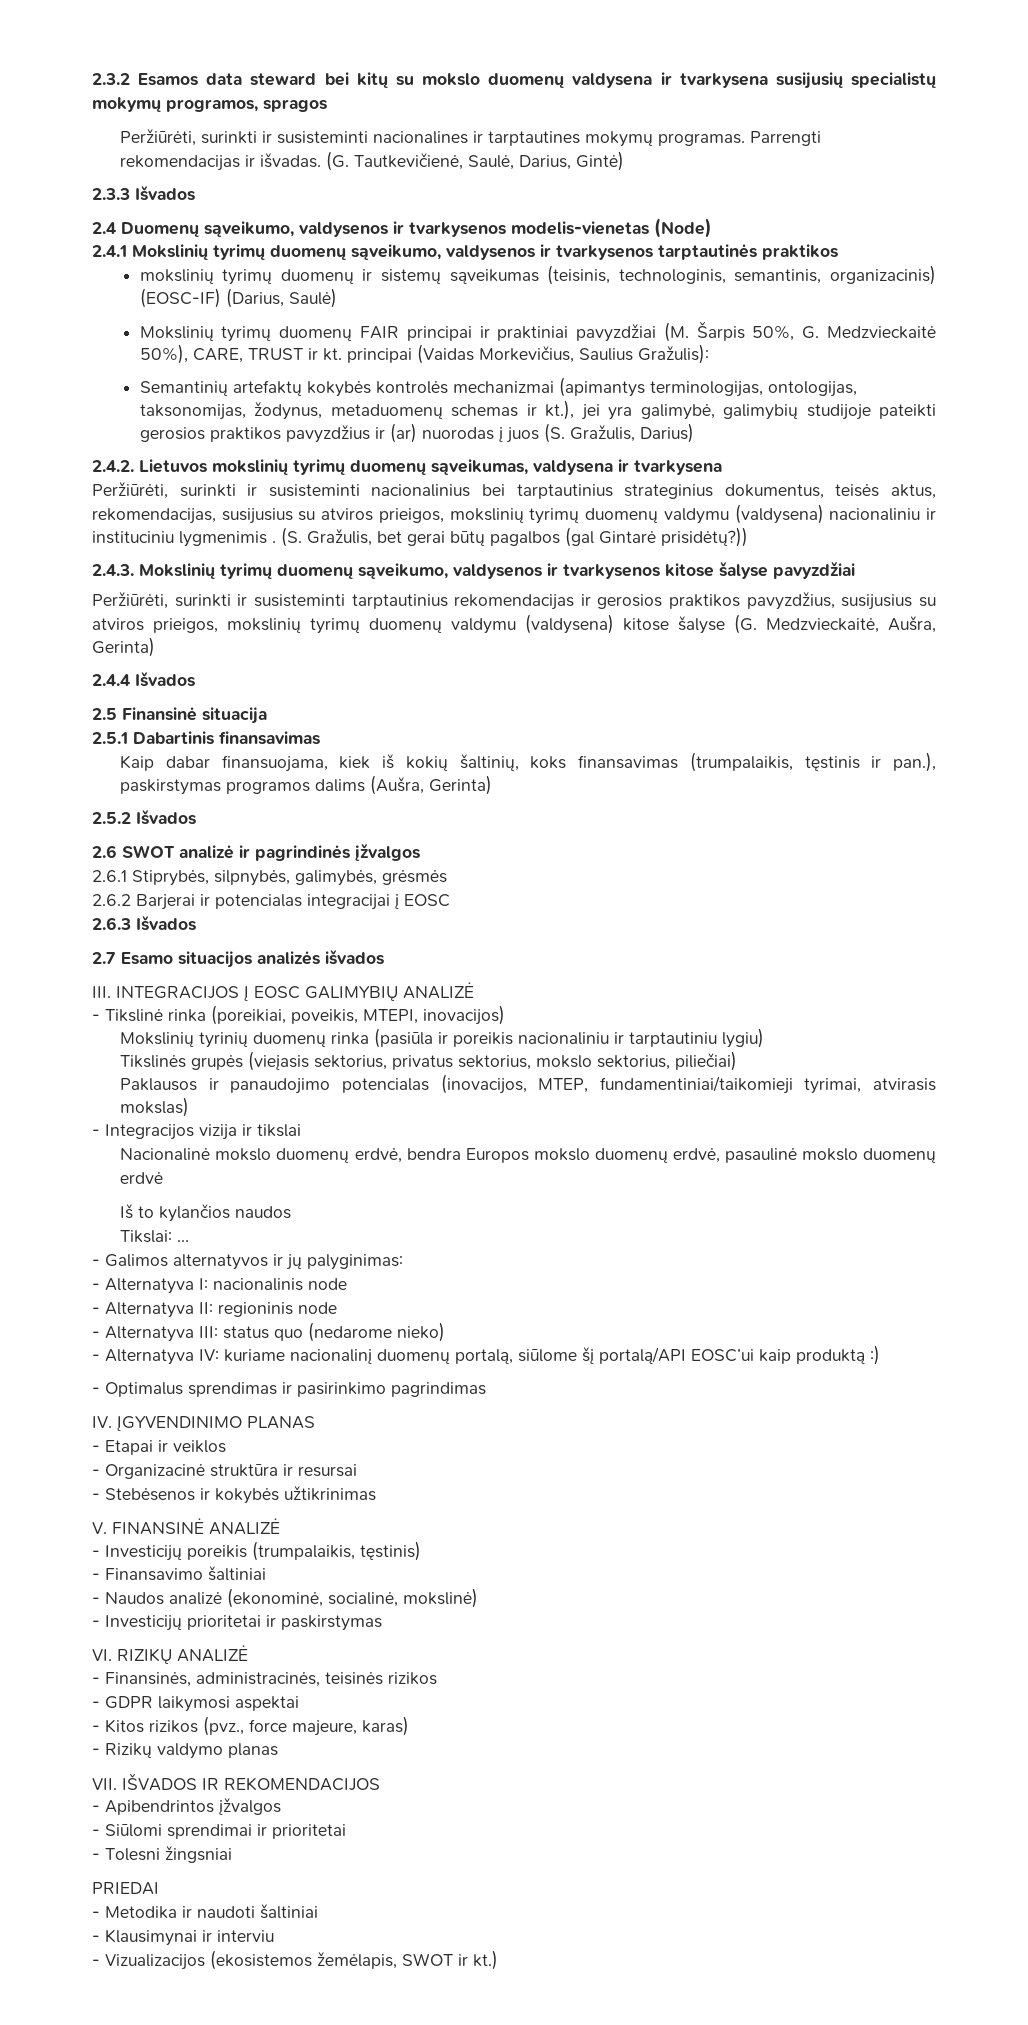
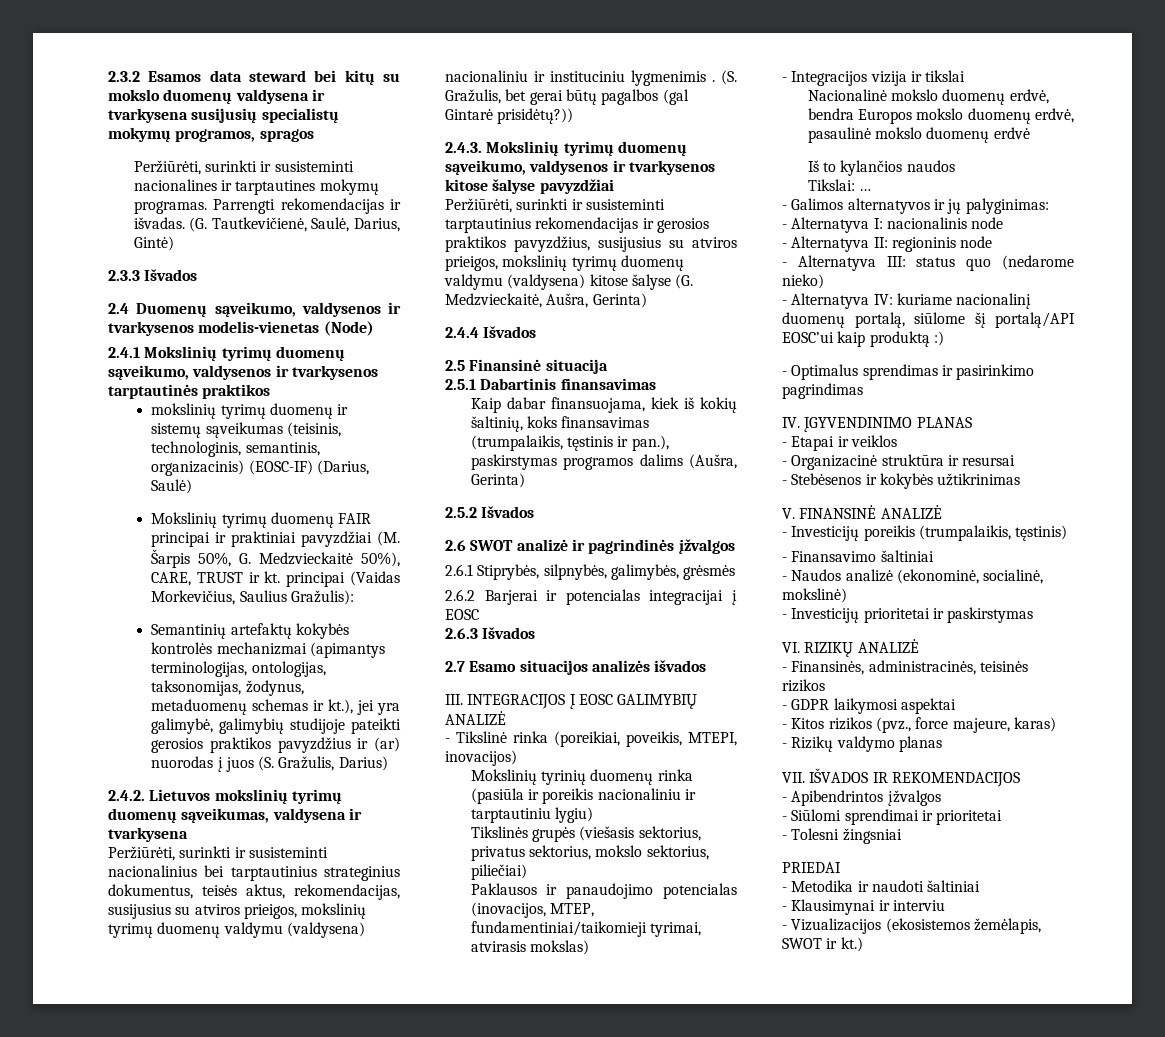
- Tikslinės grupės (vieįasis sektorius, privatus sektorius, mokslo sektorius, piliečiai)
+ Tikslinės grupės (viešasis sektorius, privatus sektorius, mokslo sektorius, piliečiai)

